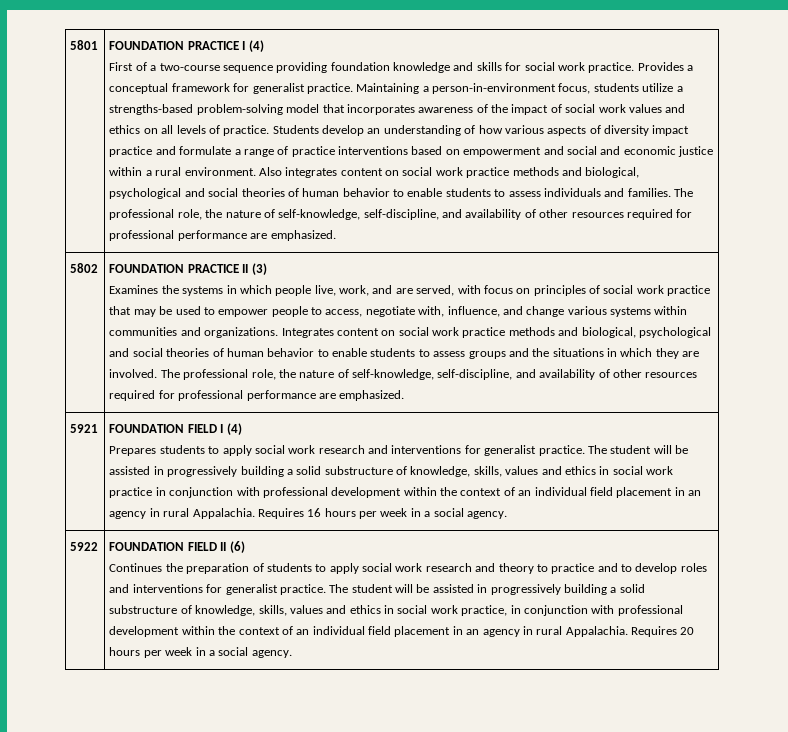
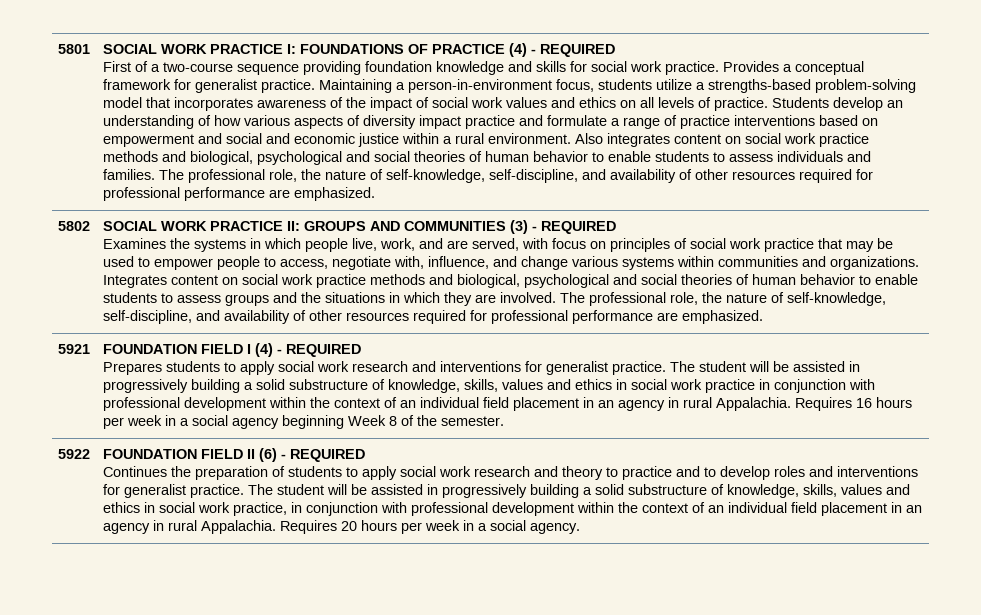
- FOUNDATION PRACTICE I (4)
+ SOCIAL WORK PRACTICE I: FOUNDATIONS OF PRACTICE (4) - REQUIRED
- FOUNDATION PRACTICE II (3)
+ SOCIAL WORK PRACTICE II: GROUPS AND COMMUNITIES (3) - REQUIRED
- FOUNDATION FIELD I (4)
+ FOUNDATION FIELD I (4) - REQUIRED
- Requires 16 hours per week in a social agency.
+ Requires 16 hours per week in a social agency beginning Week 8 of the semester.
- FOUNDATION FIELD II (6)
+ FOUNDATION FIELD II (6) - REQUIRED

